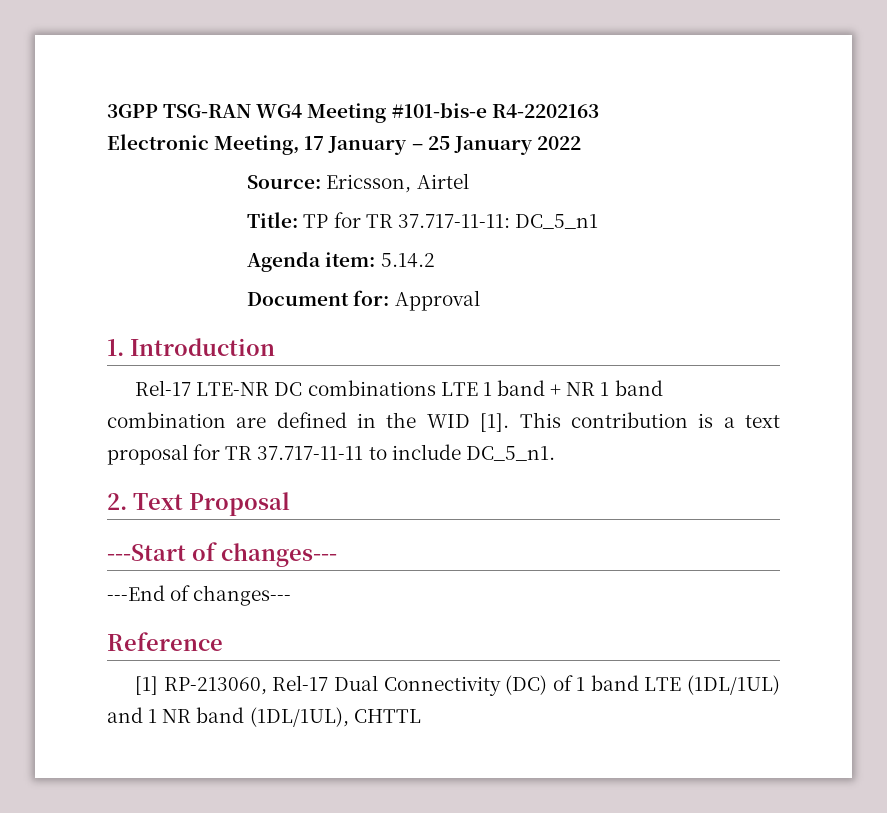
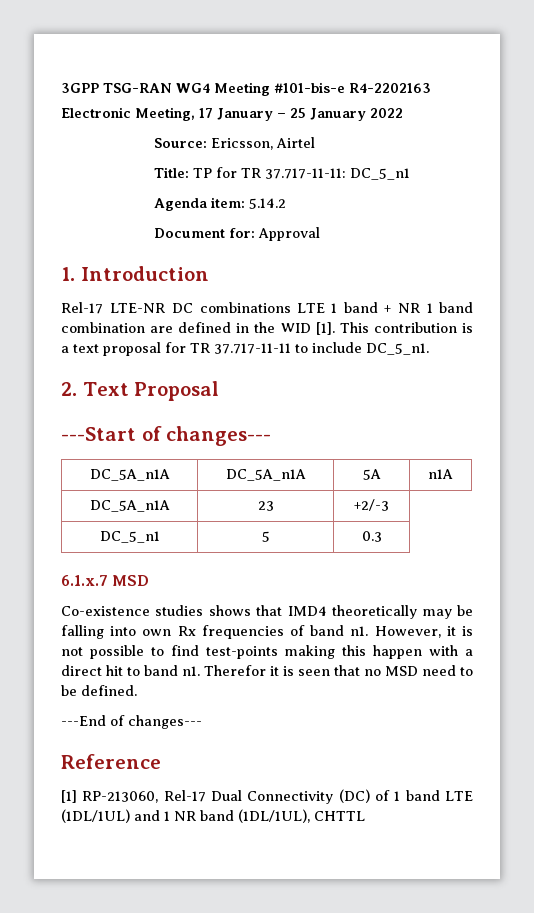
+ DC_5A_n1A | DC_5A_n1A | 5A | n1A
+ DC_5A_n1A | 23 | +2/-3
+ DC_5_n1 | 5 | 0.3
+ 6.1.x.7 MSD
+ Co-existence studies shows that IMD4 theoretically may be falling into own Rx frequencies of band n1. However, it is not possible to find test-points making this happen with a direct hit to band n1. Therefor it is seen that no MSD need to be defined.

